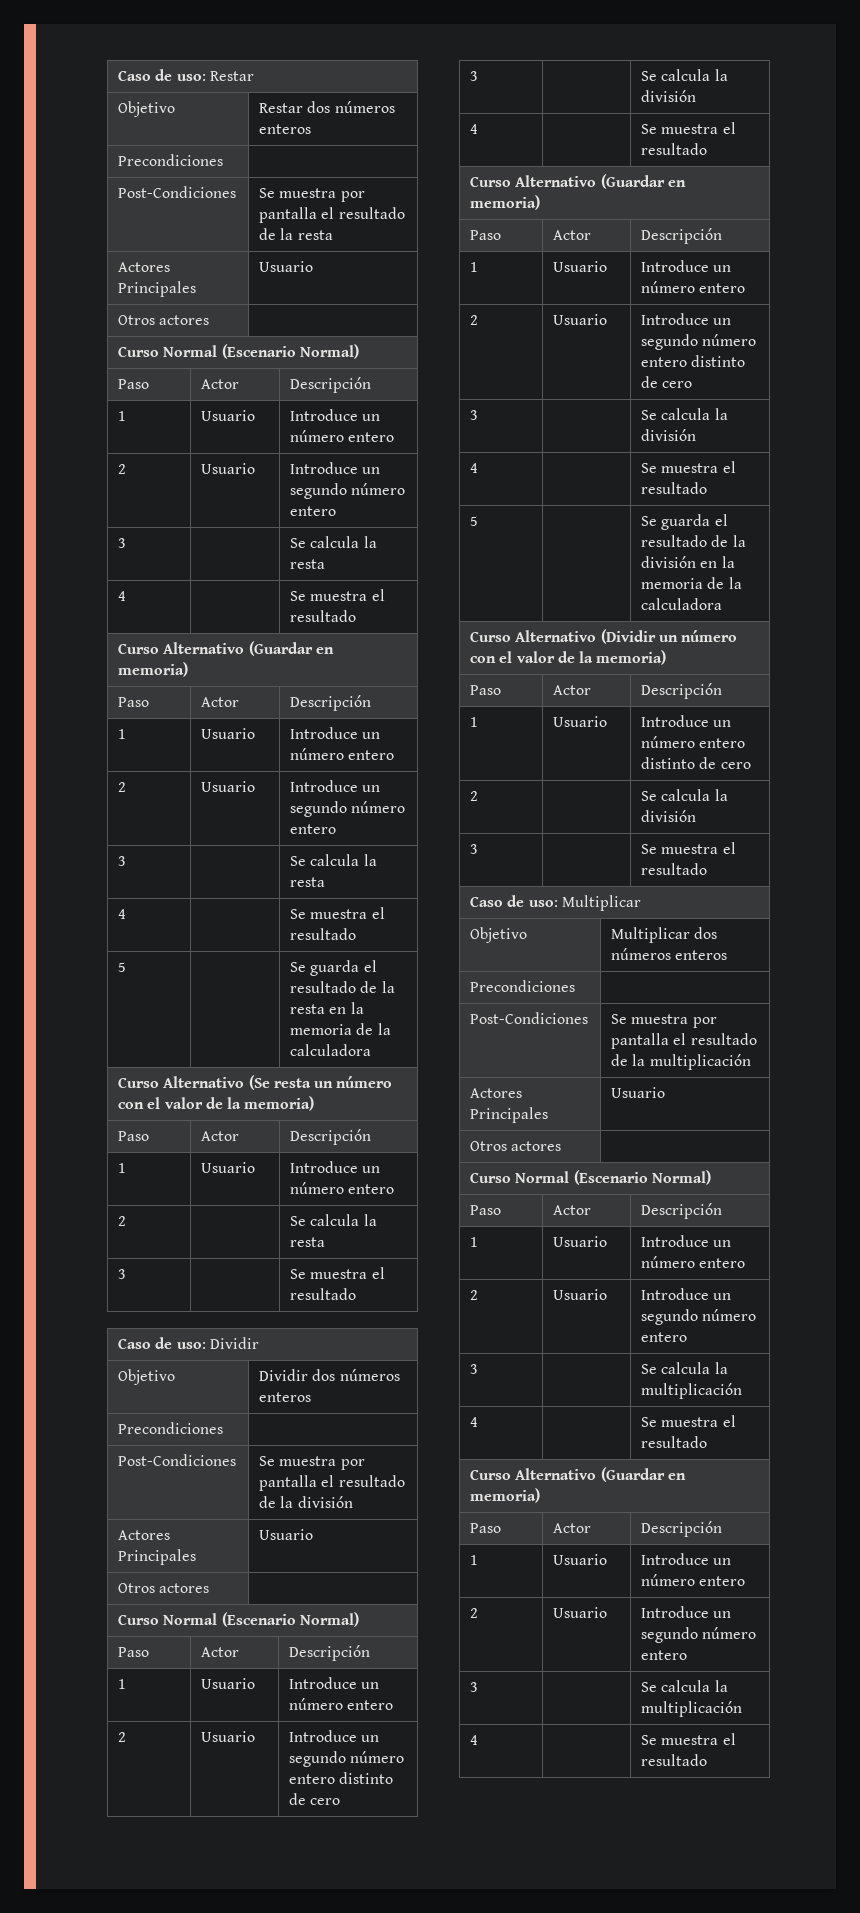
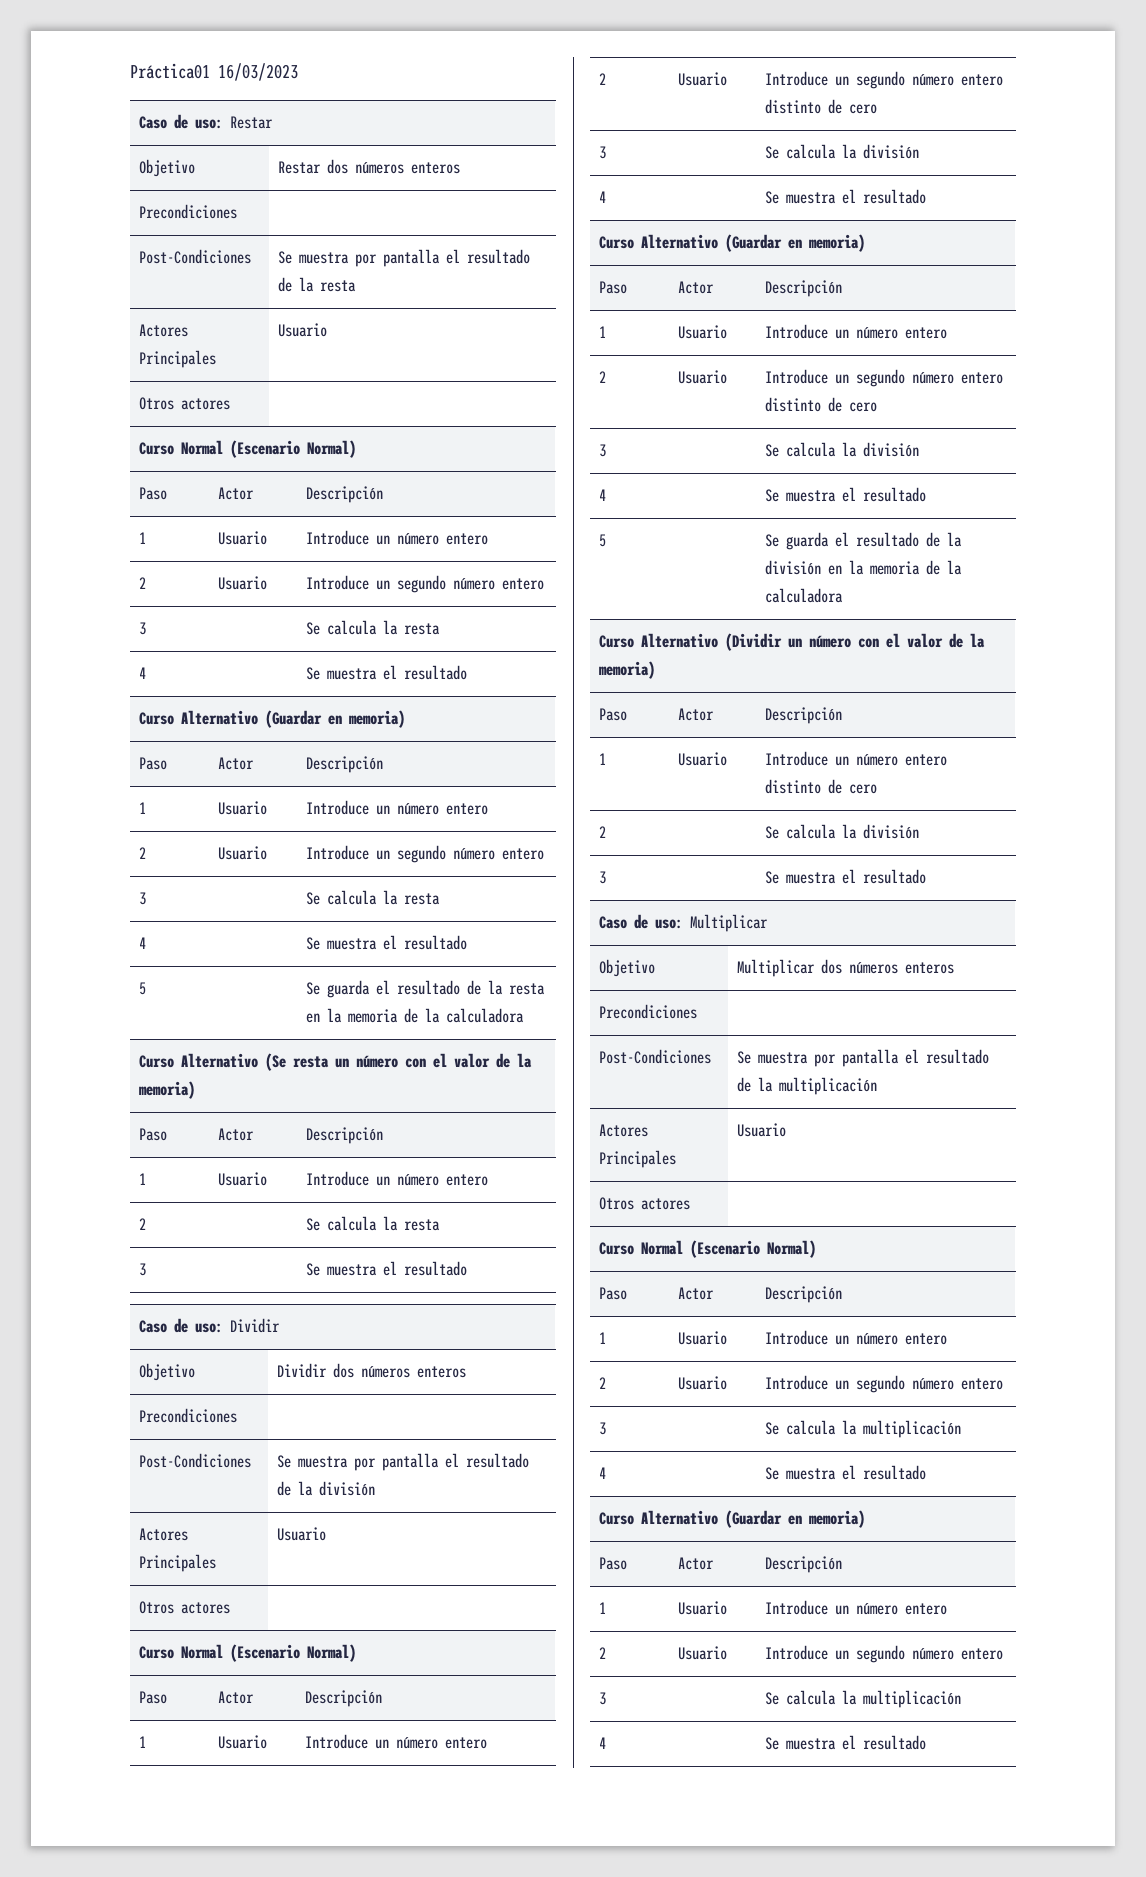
+ Práctica01 16/03/2023

